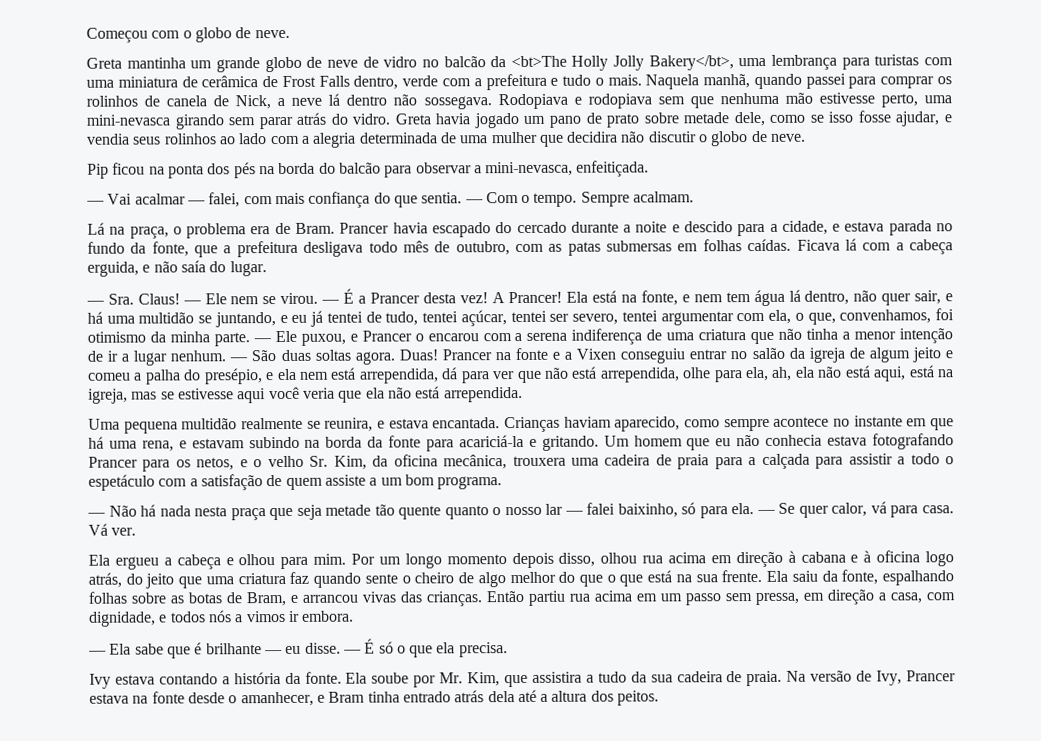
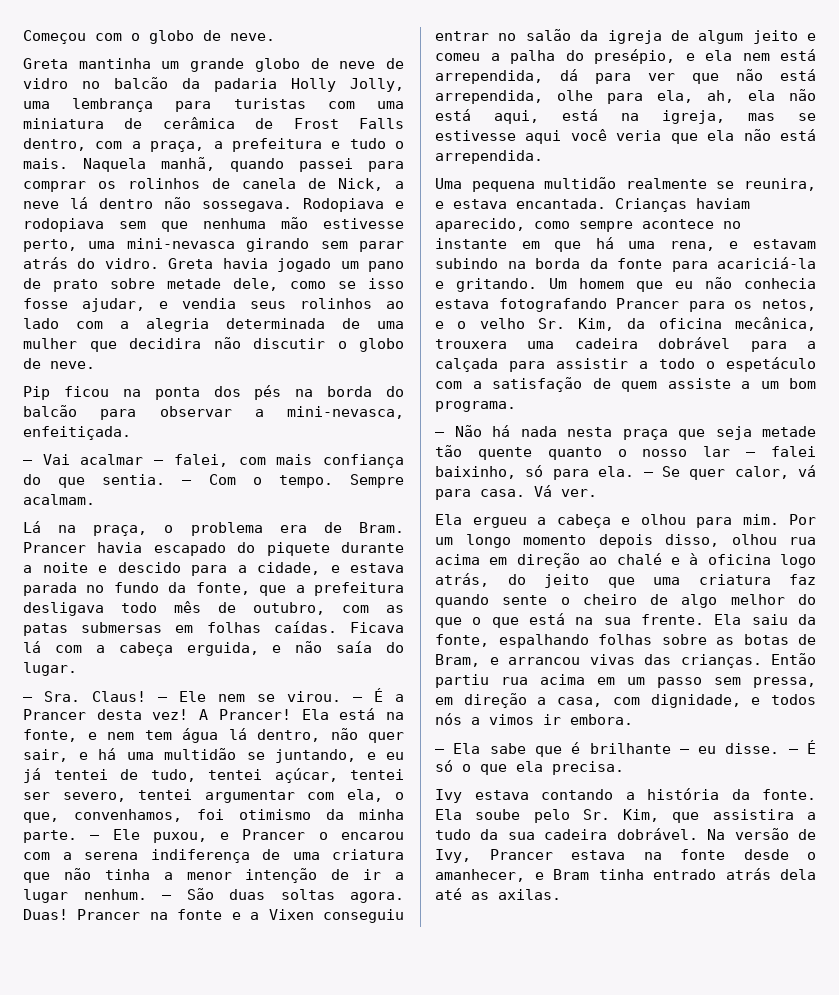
- Greta mantinha um grande globo de neve de vidro no balcão da <bt>The Holly Jolly Bakery</bt>, uma lembrança para turistas com uma miniatura de cerâmica de Frost Falls dentro, verde com a prefeitura e tudo o mais.
+ Greta mantinha um grande globo de neve de vidro no balcão da padaria Holly Jolly, uma lembrança para turistas com uma miniatura de cerâmica de Frost Falls dentro, com a praça, a prefeitura e tudo o mais.
- Prancer havia escapado do cercado durante a noite e descido para a cidade, e estava parada no fundo da fonte, que a prefeitura desligava todo mês de outubro, com as patas submersas em folhas caídas.
+ Prancer havia escapado do piquete durante a noite e descido para a cidade, e estava parada no fundo da fonte, que a prefeitura desligava todo mês de outubro, com as patas submersas em folhas caídas.
- Um homem que eu não conhecia estava fotografando Prancer para os netos, e o velho Sr. Kim, da oficina mecânica, trouxera uma cadeira de praia para a calçada para assistir a todo o espetáculo com a satisfação de quem assiste a um bom programa.
+ Um homem que eu não conhecia estava fotografando Prancer para os netos, e o velho Sr. Kim, da oficina mecânica, trouxera uma cadeira dobrável para a calçada para assistir a todo o espetáculo com a satisfação de quem assiste a um bom programa.
- Por um longo momento depois disso, olhou rua acima em direção à cabana e à oficina logo atrás, do jeito que uma criatura faz quando sente o cheiro de algo melhor do que o que está na sua frente.
+ Por um longo momento depois disso, olhou rua acima em direção ao chalé e à oficina logo atrás, do jeito que uma criatura faz quando sente o cheiro de algo melhor do que o que está na sua frente.
- Ela soube por Mr. Kim, que assistira a tudo da sua cadeira de praia.
+ Ela soube pelo Sr. Kim, que assistira a tudo da sua cadeira dobrável.
- Na versão de Ivy, Prancer estava na fonte desde o amanhecer, e Bram tinha entrado atrás dela até a altura dos peitos.
+ Na versão de Ivy, Prancer estava na fonte desde o amanhecer, e Bram tinha entrado atrás dela até as axilas.

